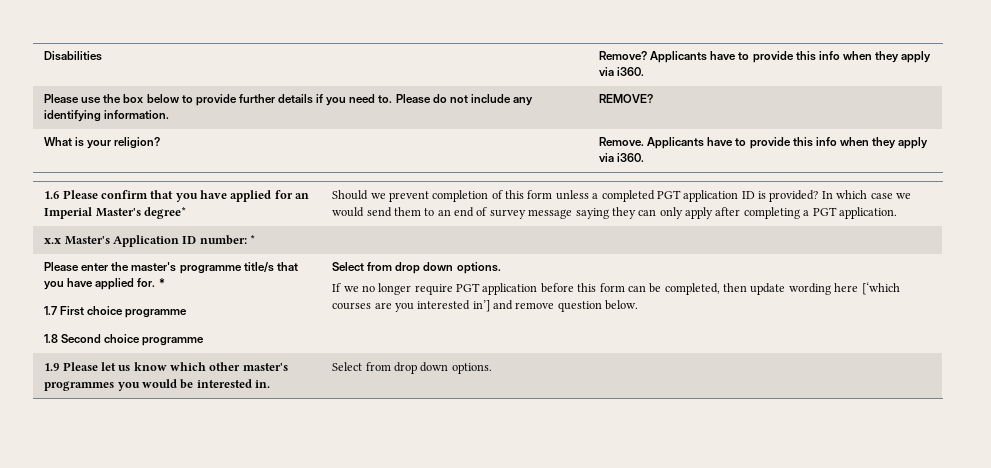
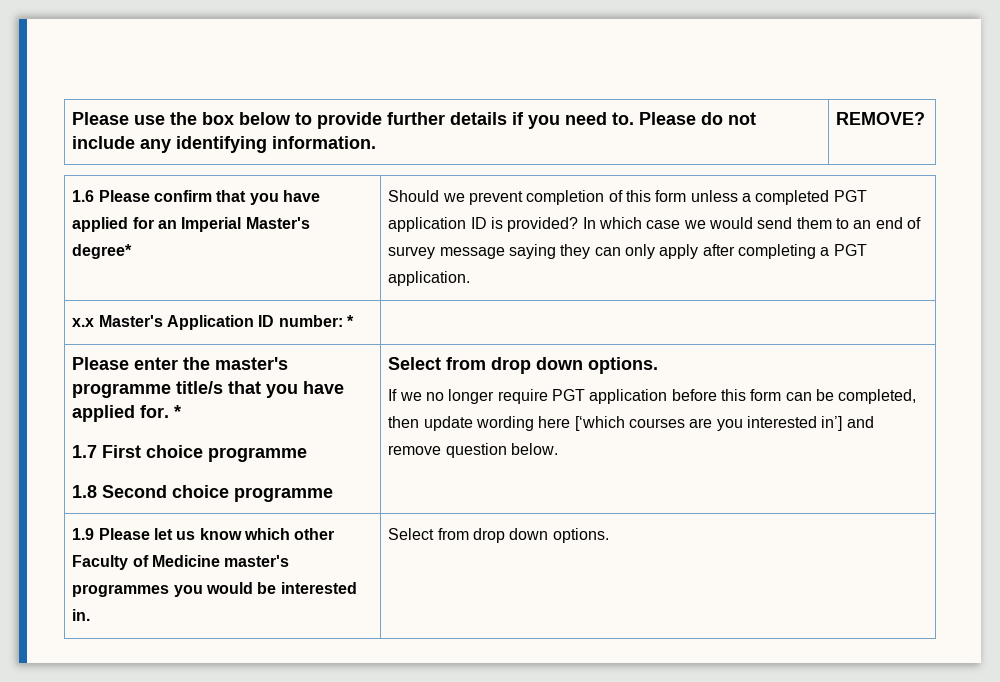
- Disabilities | Remove? Applicants have to provide this info when they apply via i360.
- What is your religion? | Remove. Applicants have to provide this info when they apply via i360.
- 1.9 Please let us know which other master's programmes you would be interested in. | Select from drop down options.
+ 1.9 Please let us know which other Faculty of Medicine master's programmes you would be interested in. | Select from drop down options.

